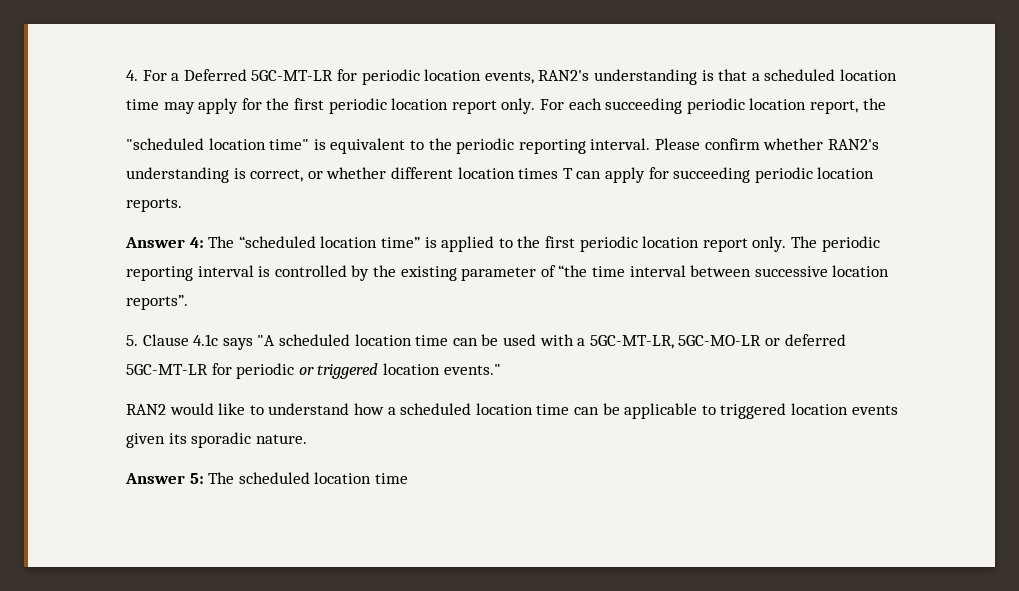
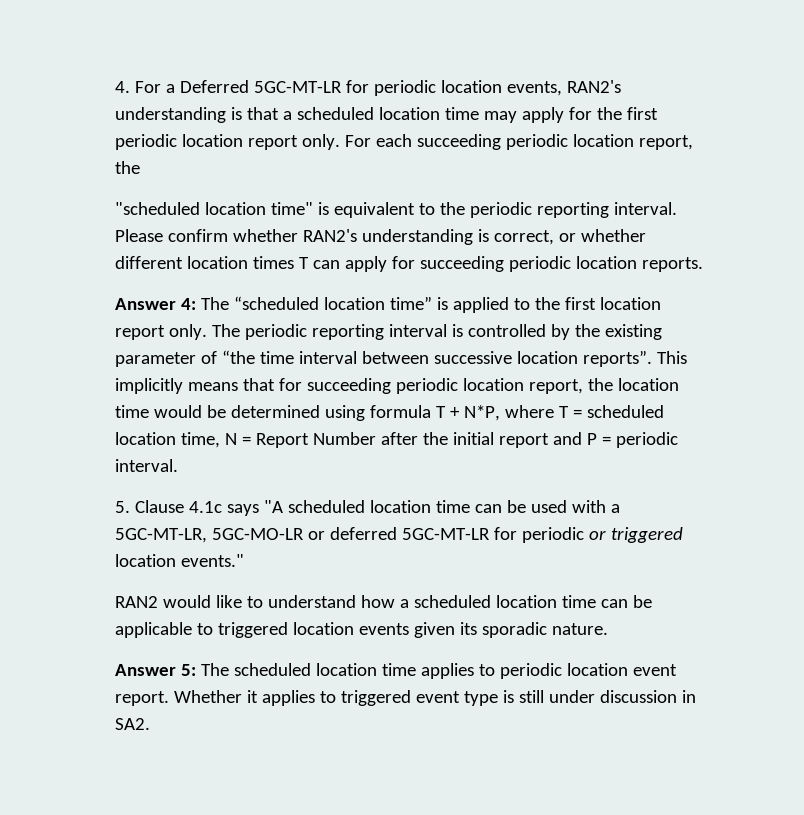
- Answer 4: The “scheduled location time” is applied to the first periodic location report only.
+ Answer 4: The “scheduled location time” is applied to the first location report only.
+ This implicitly means that for succeeding periodic location report, the location time would be determined using formula T + N*P, where T = scheduled location time, N = Report Number after the initial report and P = periodic interval.
- Answer 5: The scheduled location time
+ Answer 5: The scheduled location time applies to periodic location event report. Whether it applies to triggered event type is still under discussion in SA2.

